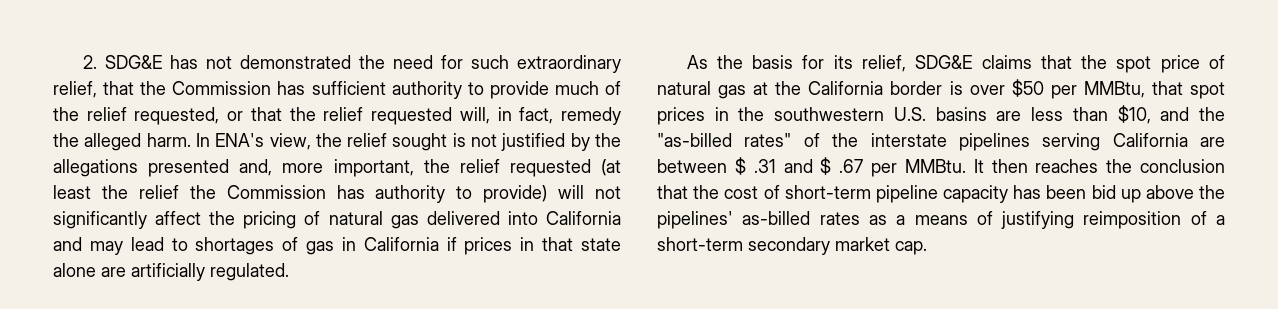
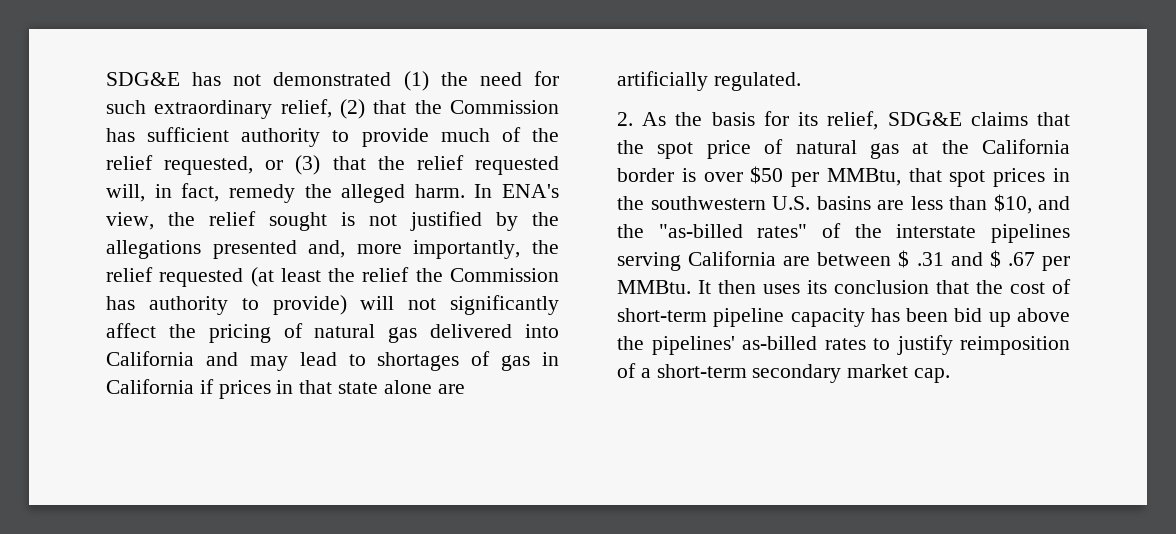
- 2. SDG&E has not demonstrated the need for such extraordinary relief, that the Commission has sufficient authority to provide much of the relief requested, or that the relief requested will, in fact, remedy the alleged harm.
+ SDG&E has not demonstrated (1) the need for such extraordinary relief, (2) that the Commission has sufficient authority to provide much of the relief requested, or (3) that the relief requested will, in fact, remedy the alleged harm.
- In ENA's view, the relief sought is not justified by the allegations presented and, more important, the relief requested (at least the relief the Commission has authority to provide) will not significantly affect the pricing of natural gas delivered into California and may lead to shortages of gas in California if prices in that state alone are artificially regulated.
+ In ENA's view, the relief sought is not justified by the allegations presented and, more importantly, the relief requested (at least the relief the Commission has authority to provide) will not significantly affect the pricing of natural gas delivered into California and may lead to shortages of gas in California if prices in that state alone are artificially regulated.
- As the basis for its relief, SDG&E claims that the spot price of natural gas at the California border is over $50 per MMBtu, that spot prices in the southwestern U.S. basins are less than $10, and the "as-billed rates" of the interstate pipelines serving California are between $ .31 and $ .67 per MMBtu.
+ 2. As the basis for its relief, SDG&E claims that the spot price of natural gas at the California border is over $50 per MMBtu, that spot prices in the southwestern U.S. basins are less than $10, and the "as-billed rates" of the interstate pipelines serving California are between $ .31 and $ .67 per MMBtu.
- It then reaches the conclusion that the cost of short-term pipeline capacity has been bid up above the pipelines' as-billed rates as a means of justifying reimposition of a short-term secondary market cap.
+ It then uses its conclusion that the cost of short-term pipeline capacity has been bid up above the pipelines' as-billed rates to justify reimposition of a short-term secondary market cap.

